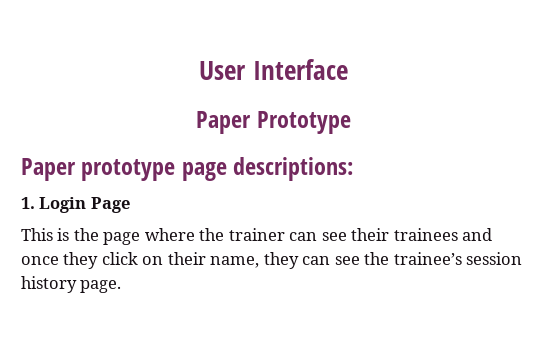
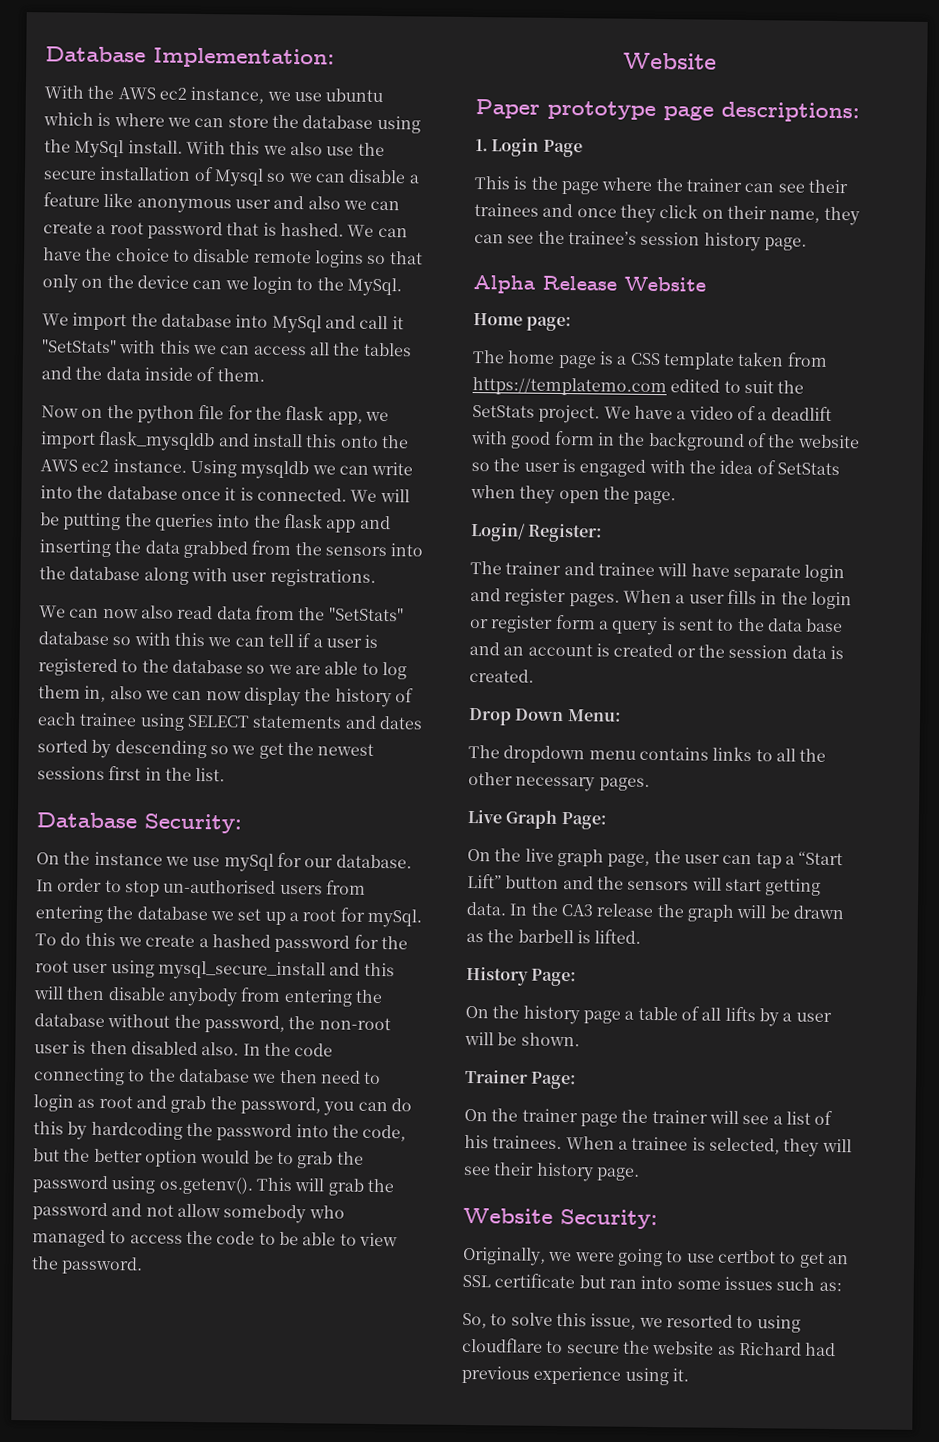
- User Interface
- Paper Prototype
+ Database Implementation:
+ With the AWS ec2 instance, we use ubuntu which is where we can store the database using the MySql install. With this we also use the secure installation of Mysql so we can disable a feature like anonymous user and also we can create a root password that is hashed. We can have the choice to disable remote logins so that only on the device can we login to the MySql.
+ We import the database into MySql and call it "SetStats" with this we can access all the tables and the data inside of them.
+ Now on the python file for the flask app, we import flask_mysqldb and install this onto the AWS ec2 instance. Using mysqldb we can write into the database once it is connected. We will be putting the queries into the flask app and inserting the data grabbed from the sensors into the database along with user registrations.
+ We can now also read data from the "SetStats" database so with this we can tell if a user is registered to the database so we are able to log them in, also we can now display the history of each trainee using SELECT statements and dates sorted by descending so we get the newest sessions first in the list.
+ Database Security:
+ On the instance we use mySql for our database. In order to stop un-authorised users from entering the database we set up a root for mySql. To do this we create a hashed password for the root user using mysql_secure_install and this will then disable anybody from entering the database without the password, the non-root user is then disabled also. In the code connecting to the database we then need to login as root and grab the password, you can do this by hardcoding the password into the code, but the better option would be to grab the password using os.getenv(). This will grab the password and not allow somebody who managed to access the code to be able to view the password.
+ Website
+ Alpha Release Website
+ Home page:
+ The home page is a CSS template taken from https://templatemo.com edited to suit the SetStats project. We have a video of a deadlift with good form in the background of the website so the user is engaged with the idea of SetStats when they open the page.
+ Login/ Register:
+ The trainer and trainee will have separate login and register pages. When a user fills in the login or register form a query is sent to the data base and an account is created or the session data is created.
+ Drop Down Menu:
+ The dropdown menu contains links to all the other necessary pages.
+ Live Graph Page:
+ On the live graph page, the user can tap a “Start Lift” button and the sensors will start getting data. In the CA3 release the graph will be drawn as the barbell is lifted.
+ History Page:
+ On the history page a table of all lifts by a user will be shown.
+ Trainer Page:
+ On the trainer page the trainer will see a list of his trainees. When a trainee is selected, they will see their history page.
+ Website Security:
+ Originally, we were going to use certbot to get an SSL certificate but ran into some issues such as:
+ So, to solve this issue, we resorted to using cloudflare to secure the website as Richard had previous experience using it.

